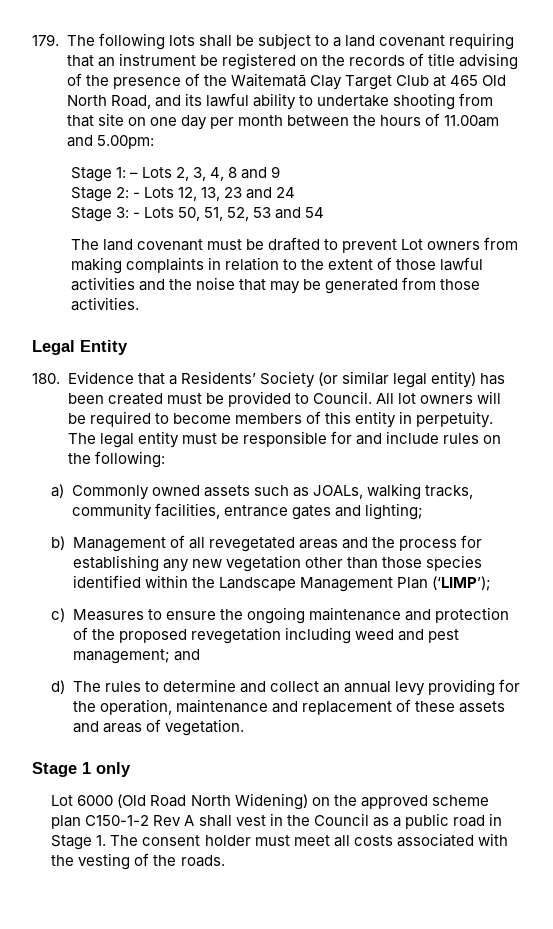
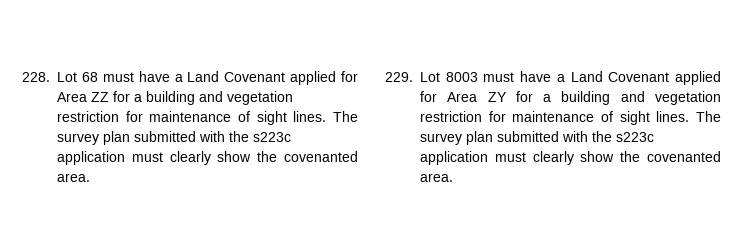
- 179. The following lots shall be subject to a land covenant requiring that an instrument be registered on the records of title advising of the presence of the Waitematā Clay Target Club at 465 Old North Road, and its lawful ability to undertake shooting from that site on one day per month between the hours of 11.00am and 5.00pm:
- Stage 1: – Lots 2, 3, 4, 8 and 9
- Stage 2: - Lots 12, 13, 23 and 24
- Stage 3: - Lots 50, 51, 52, 53 and 54
- The land covenant must be drafted to prevent Lot owners from making complaints in relation to the extent of those lawful activities and the noise that may be generated from those activities.
- Legal Entity
- 180. Evidence that a Residents’ Society (or similar legal entity) has been created must be provided to Council. All lot owners will be required to become members of this entity in perpetuity. The legal entity must be responsible for and include rules on the following:
- a) Commonly owned assets such as JOALs, walking tracks, community facilities, entrance gates and lighting;
- b) Management of all revegetated areas and the process for establishing any new vegetation other than those species identified within the Landscape Management Plan (‘LIMP’);
- c) Measures to ensure the ongoing maintenance and protection of the proposed revegetation including weed and pest management; and
- d) The rules to determine and collect an annual levy providing for the operation, maintenance and replacement of these assets and areas of vegetation.
- Stage 1 only
- Lot 6000 (Old Road North Widening) on the approved scheme plan C150-1-2 Rev A shall vest in the Council as a public road in Stage 1. The consent holder must meet all costs associated with the vesting of the roads.
+ 228. Lot 68 must have a Land Covenant applied for Area ZZ for a building and vegetation restriction for maintenance of sight lines. The survey plan submitted with the s223c application must clearly show the covenanted area.
+ 229. Lot 8003 must have a Land Covenant applied for Area ZY for a building and vegetation restriction for maintenance of sight lines. The survey plan submitted with the s223c application must clearly show the covenanted area.

